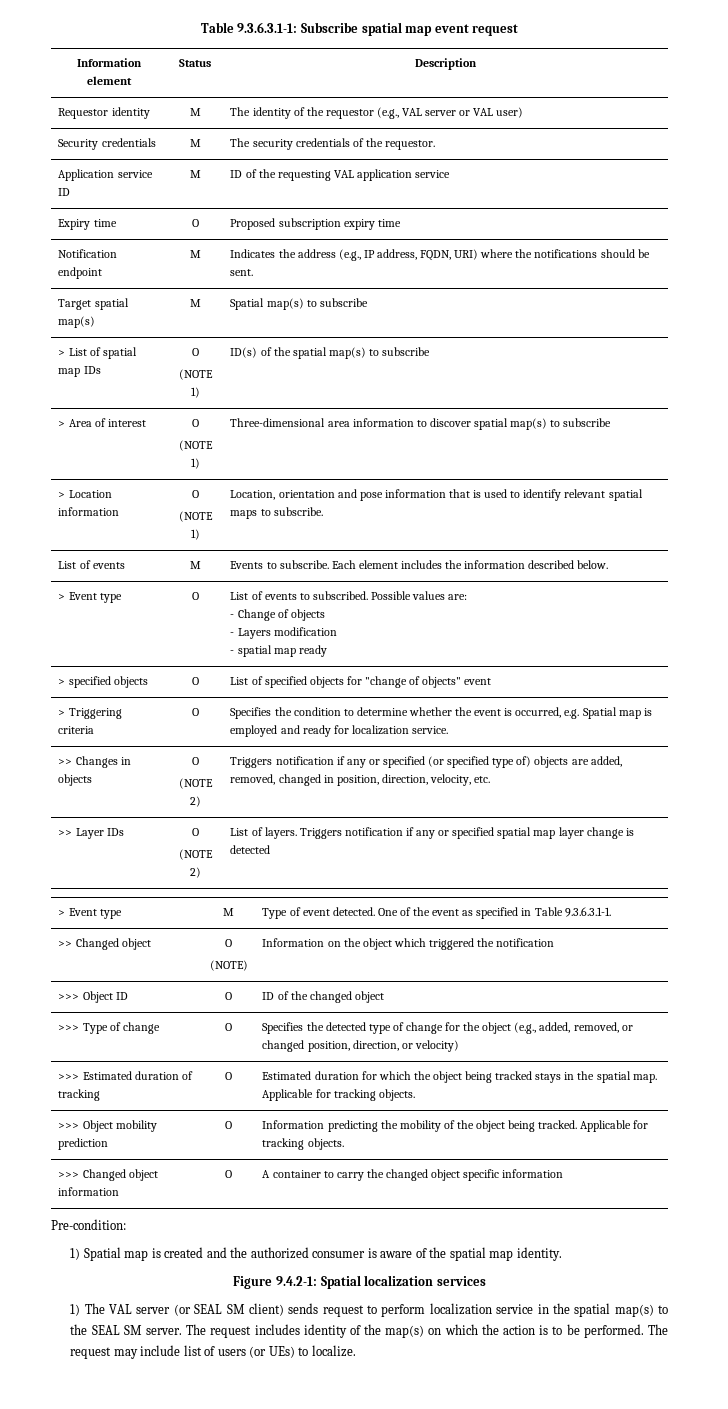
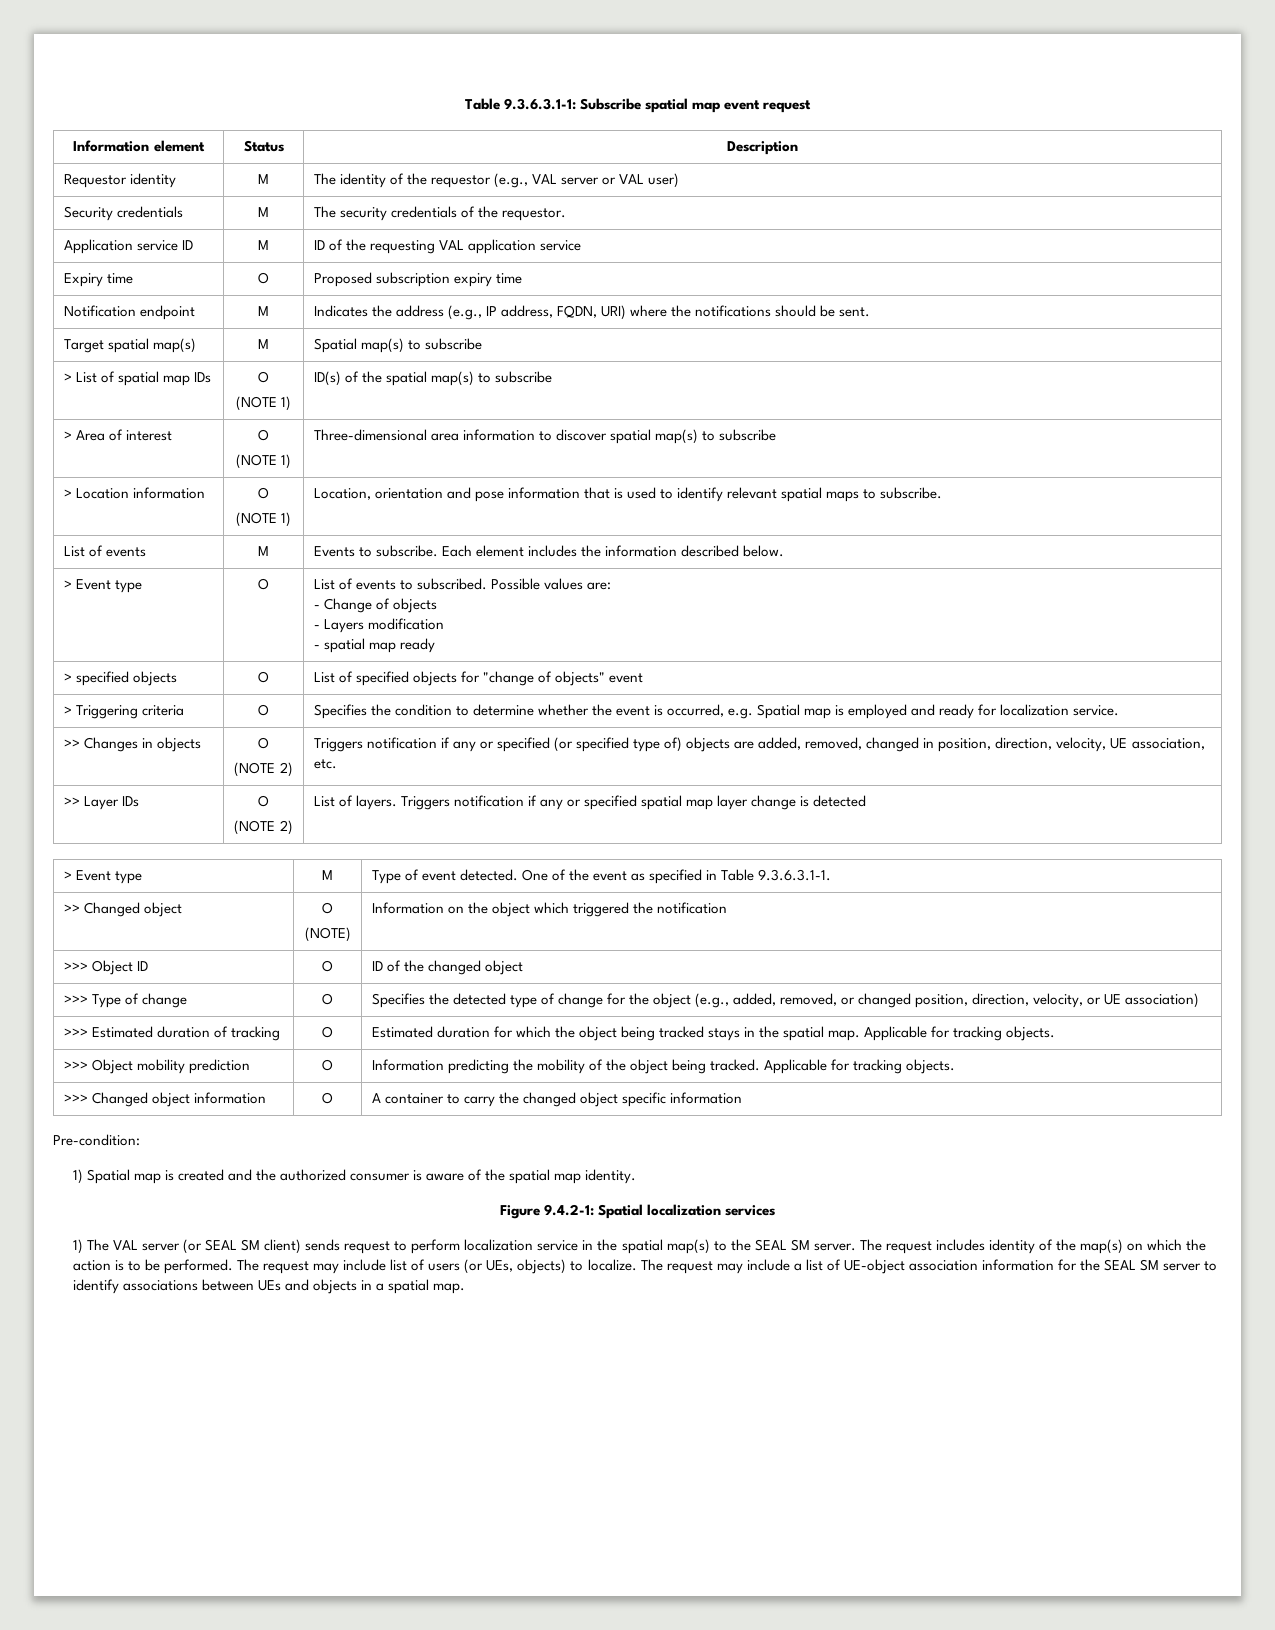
  >> Changes in objects | O
- (NOTE 2) | Triggers notification if any or specified (or specified type of) objects are added, removed, changed in position, direction, velocity, etc.
+ (NOTE 2) | Triggers notification if any or specified (or specified type of) objects are added, removed, changed in position, direction, velocity, UE association, etc.
- >>> Type of change | O | Specifies the detected type of change for the object (e.g., added, removed, or changed position, direction, or velocity)
+ >>> Type of change | O | Specifies the detected type of change for the object (e.g., added, removed, or changed position, direction, velocity, or UE association)
- The request may include list of users (or UEs) to localize.
+ The request may include list of users (or UEs, objects) to localize. The request may include a list of UE-object association information for the SEAL SM server to identify associations between UEs and objects in a spatial map.

